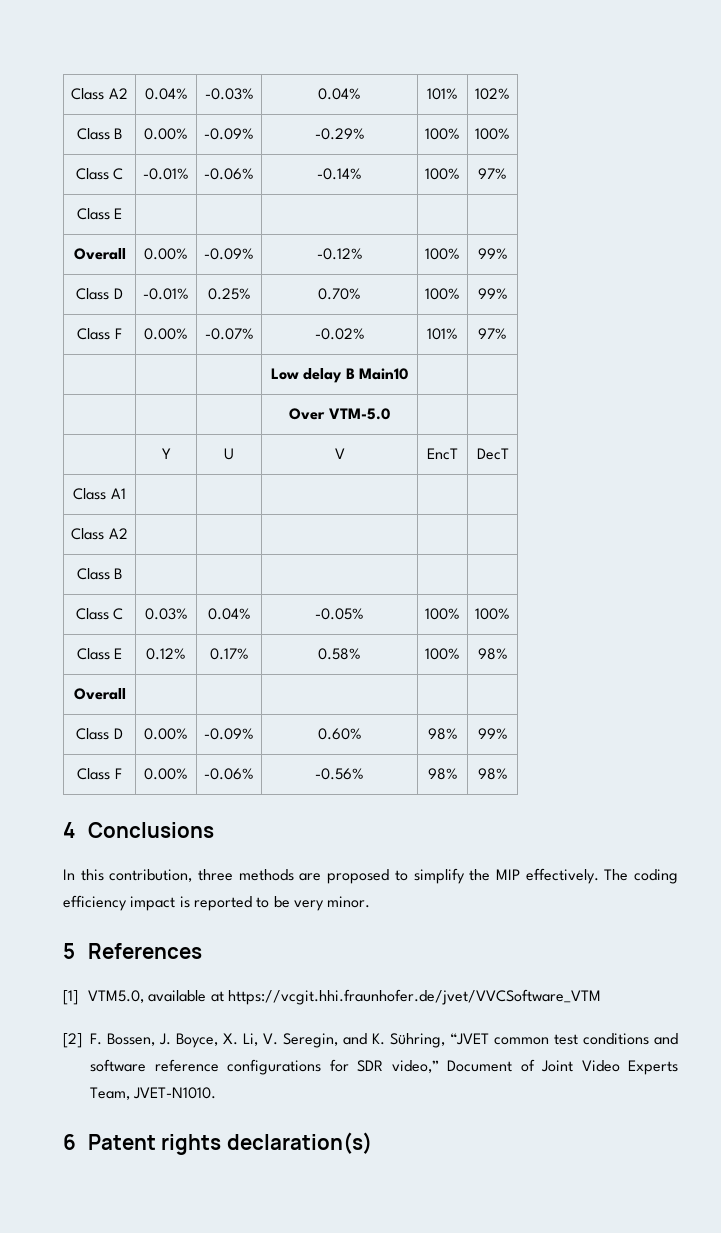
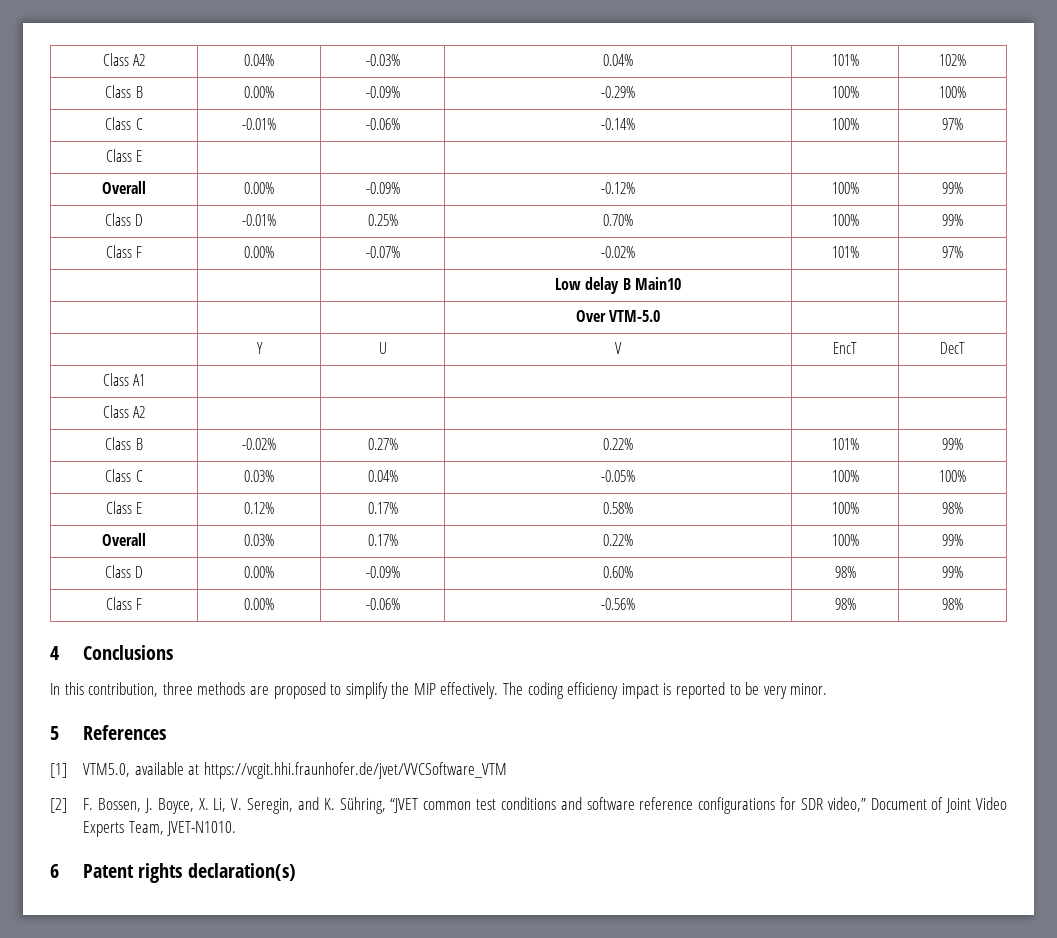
- Class B | | | | |
+ Class B | -0.02% | 0.27% | 0.22% | 101% | 99%
- Overall | | | | |
+ Overall | 0.03% | 0.17% | 0.22% | 100% | 99%

